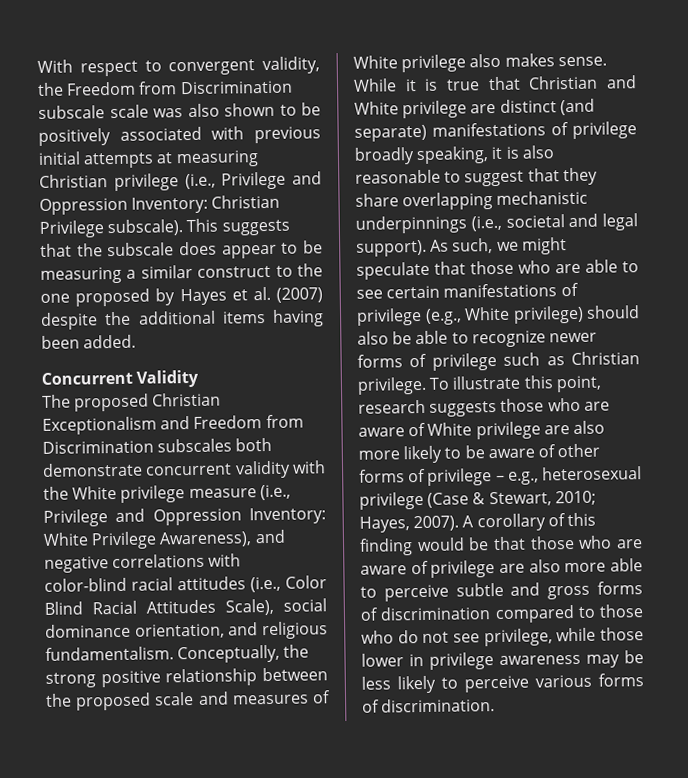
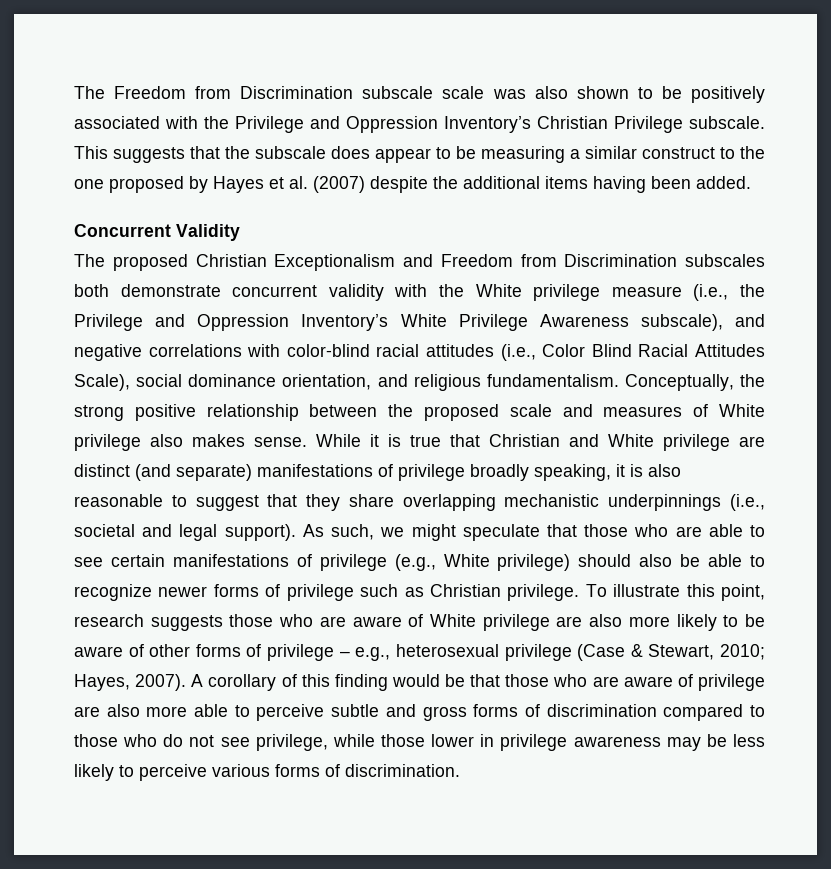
- With respect to convergent validity, the Freedom from Discrimination subscale scale was also shown to be positively associated with previous initial attempts at measuring Christian privilege (i.e., Privilege and Oppression Inventory: Christian Privilege subscale).
+ The Freedom from Discrimination subscale scale was also shown to be positively associated with the Privilege and Oppression Inventory’s Christian Privilege subscale.
- The proposed Christian Exceptionalism and Freedom from Discrimination subscales both demonstrate concurrent validity with the White privilege measure (i.e., Privilege and Oppression Inventory: White Privilege Awareness), and negative correlations with color-blind racial attitudes (i.e., Color Blind Racial Attitudes Scale), social dominance orientation, and religious fundamentalism.
+ The proposed Christian Exceptionalism and Freedom from Discrimination subscales both demonstrate concurrent validity with the White privilege measure (i.e., the Privilege and Oppression Inventory’s White Privilege Awareness subscale), and negative correlations with color-blind racial attitudes (i.e., Color Blind Racial Attitudes Scale), social dominance orientation, and religious fundamentalism.

